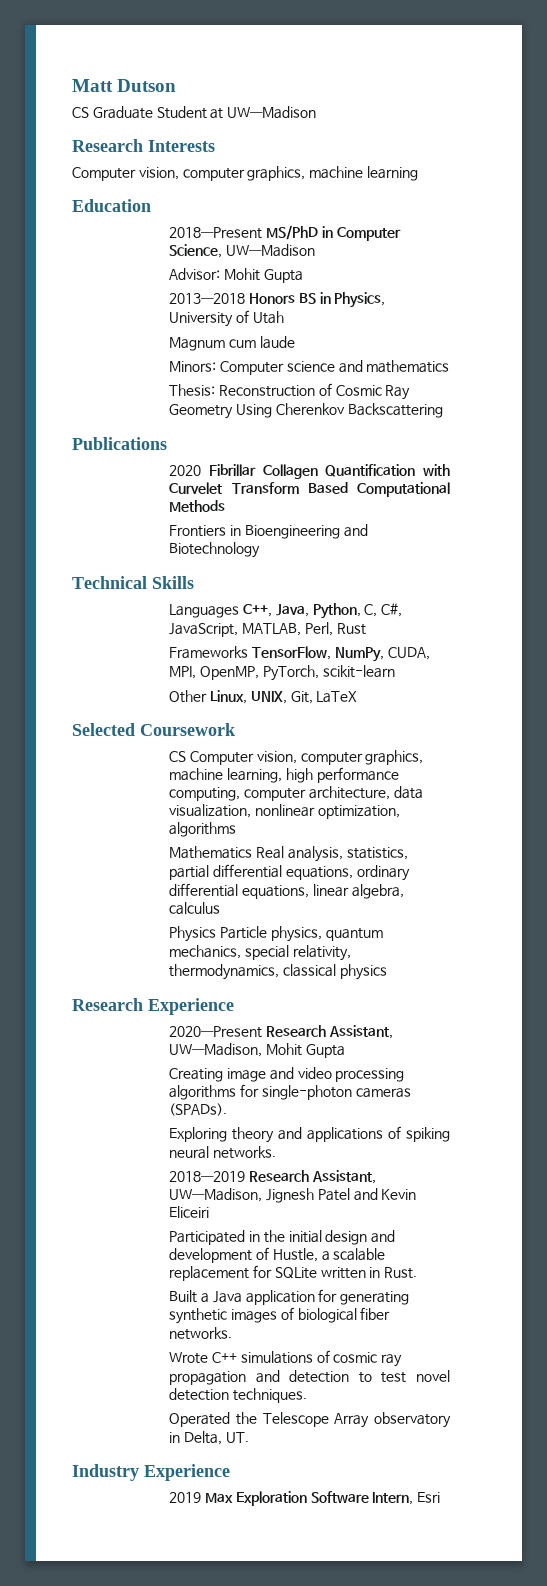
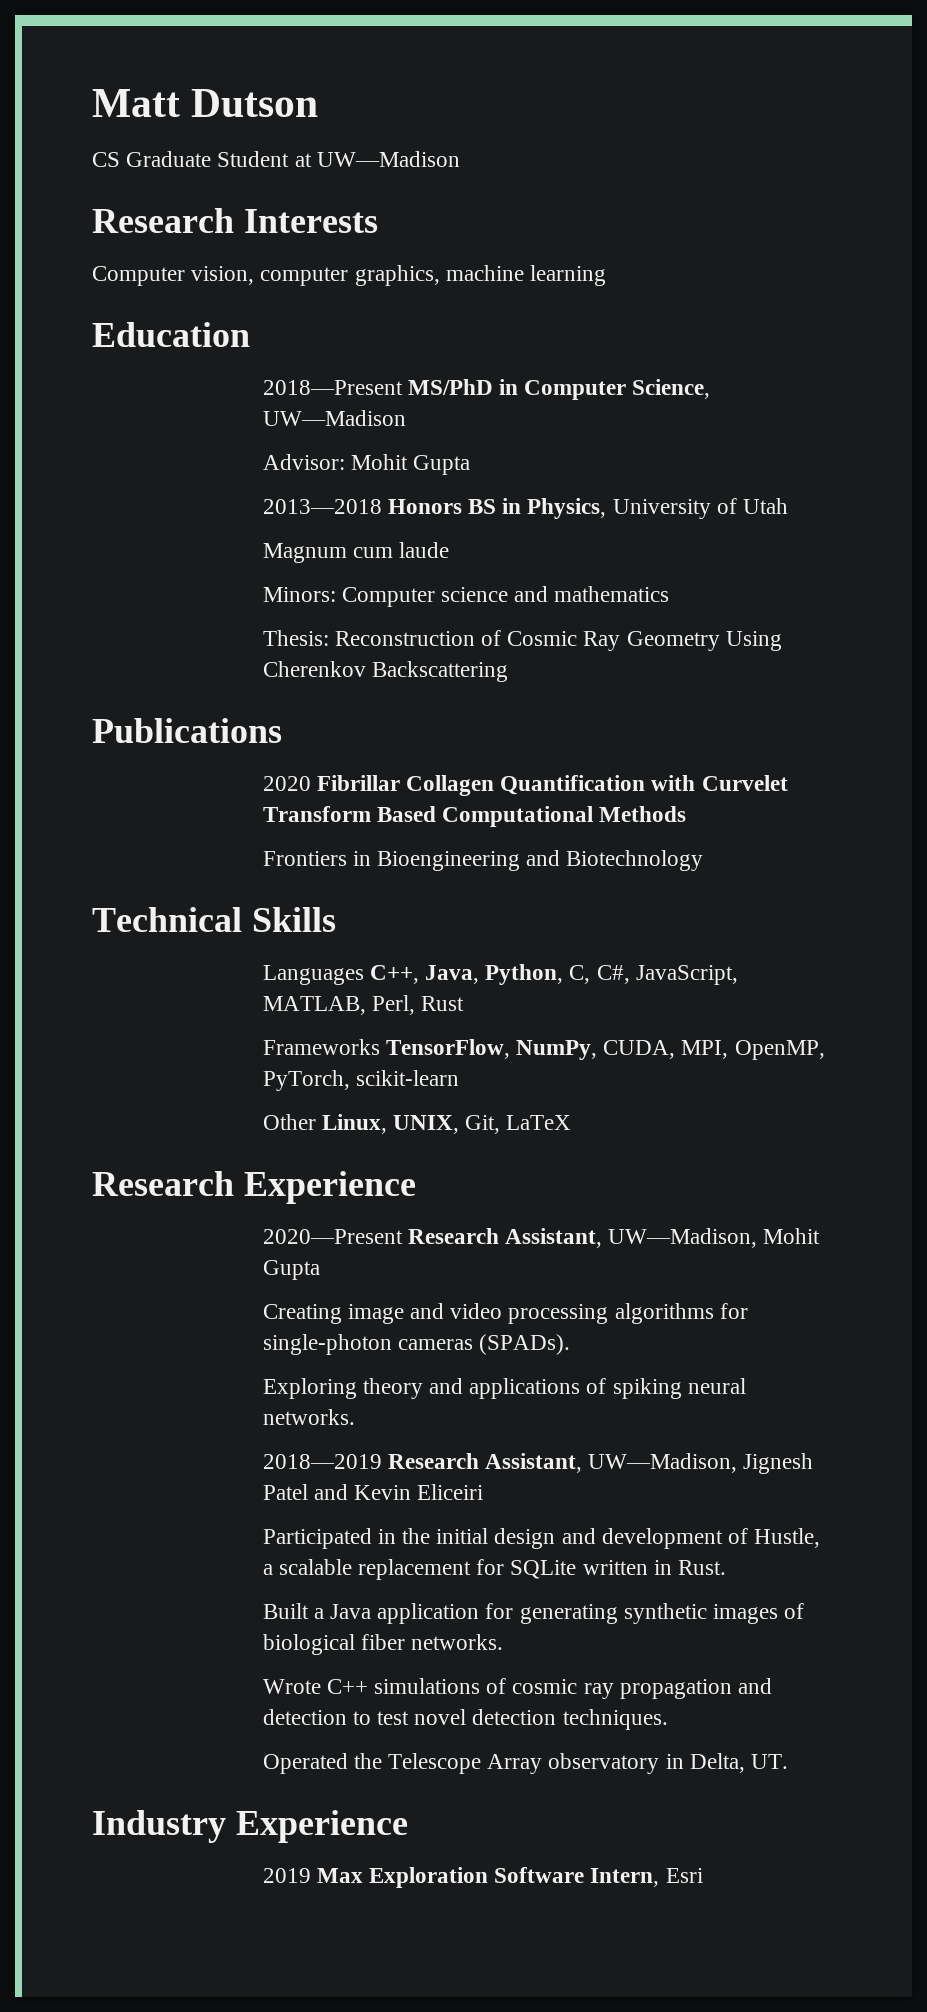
- Selected Coursework
- CS Computer vision, computer graphics, machine learning, high performance computing, computer architecture, data visualization, nonlinear optimization, algorithms
- Mathematics Real analysis, statistics, partial differential equations, ordinary differential equations, linear algebra, calculus
- Physics Particle physics, quantum mechanics, special relativity, thermodynamics, classical physics

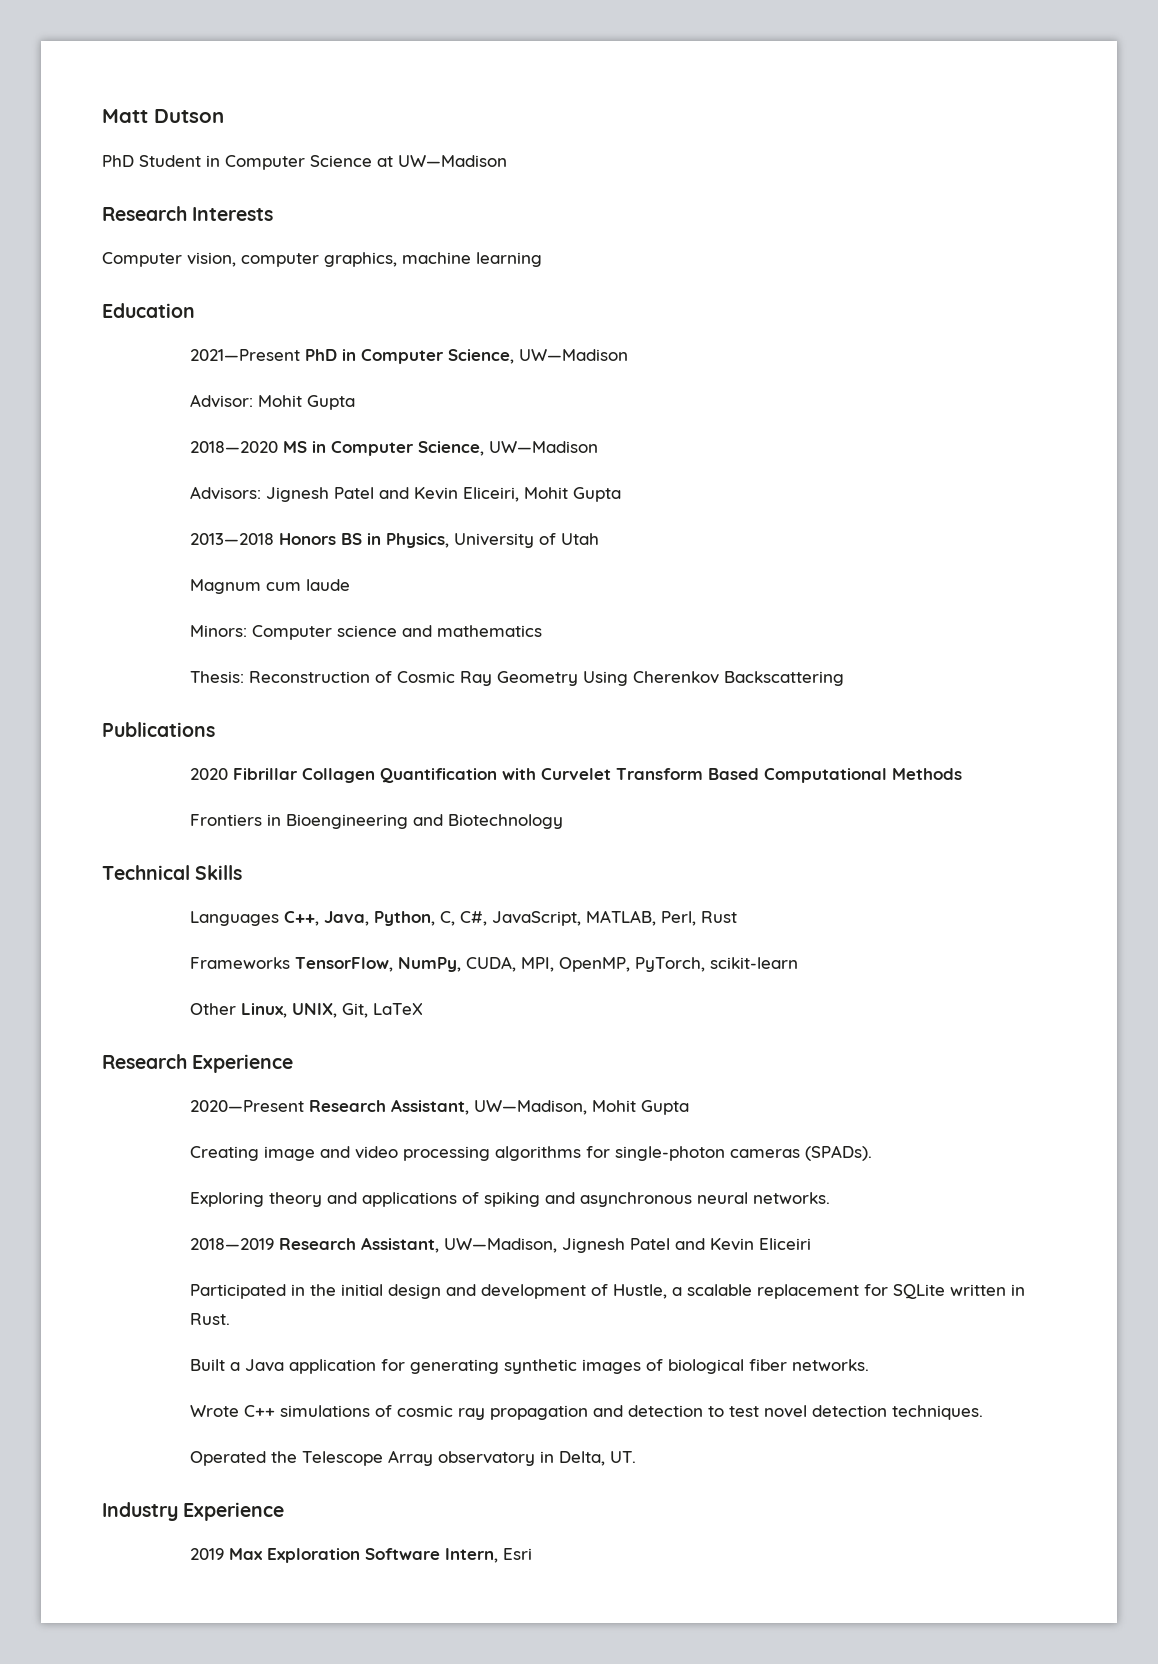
- CS Graduate Student at UW—Madison
+ PhD Student in Computer Science at UW—Madison
- 2018—Present MS/PhD in Computer Science, UW—Madison
+ 2021—Present PhD in Computer Science, UW—Madison
+ 2018—2020 MS in Computer Science, UW—Madison
+ Advisors: Jignesh Patel and Kevin Eliceiri, Mohit Gupta
- Exploring theory and applications of spiking neural networks.
+ Exploring theory and applications of spiking and asynchronous neural networks.

